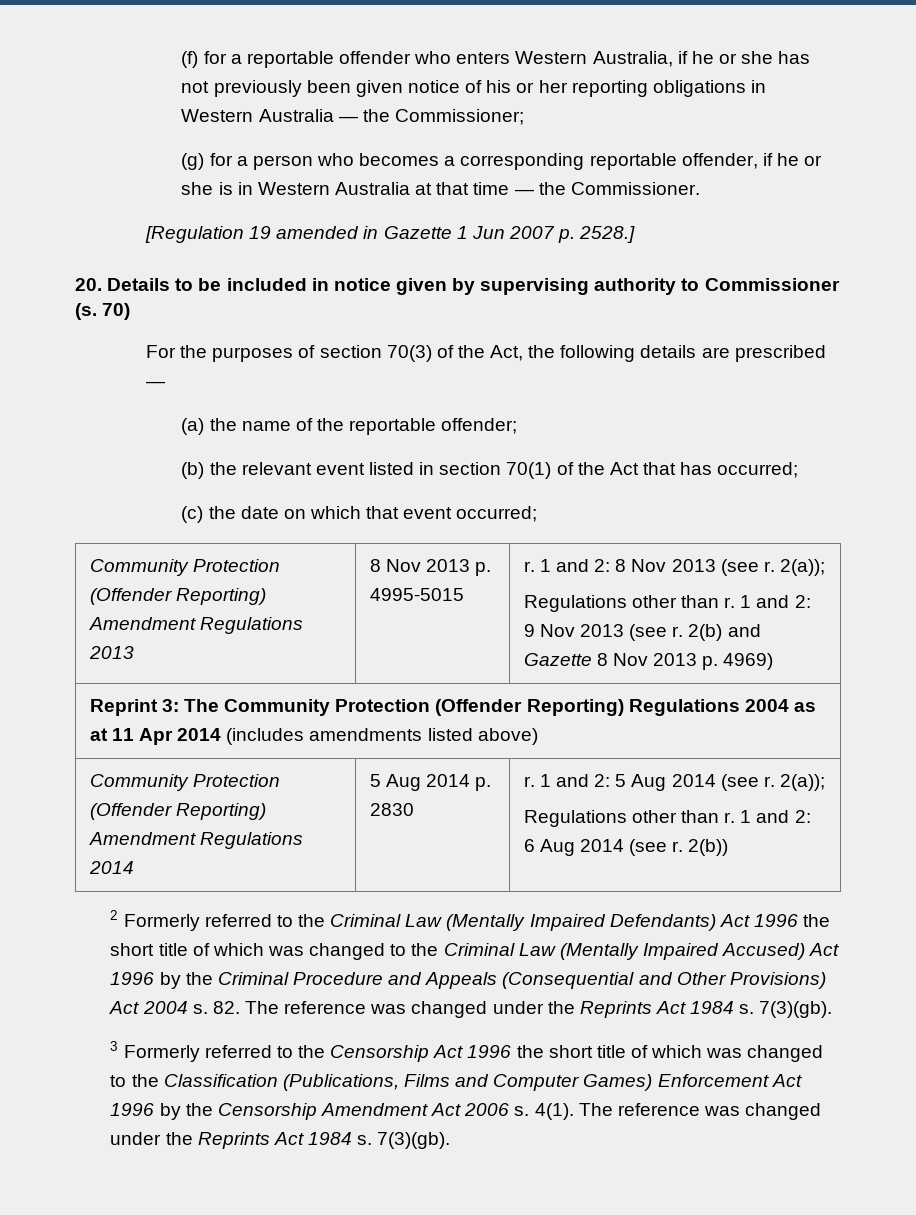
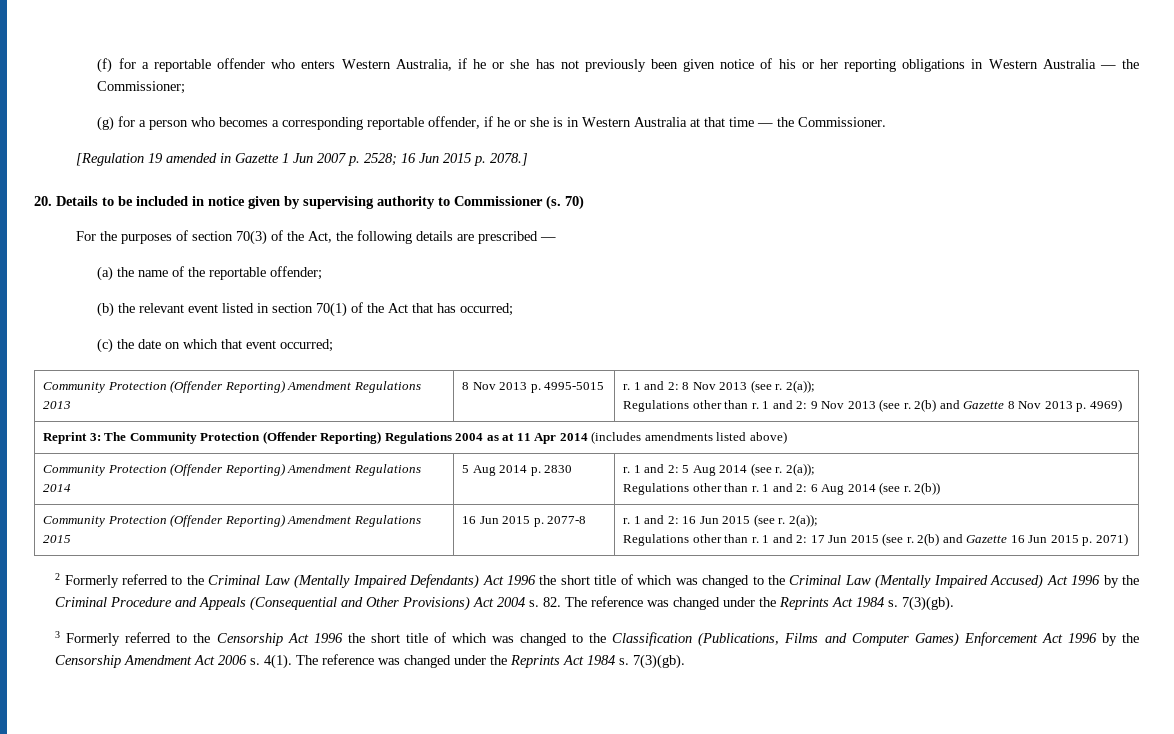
- [Regulation 19 amended in Gazette 1 Jun 2007 p. 2528.]
+ [Regulation 19 amended in Gazette 1 Jun 2007 p. 2528; 16 Jun 2015 p. 2078.]
+ Community Protection (Offender Reporting) Amendment Regulations 2015 | 16 Jun 2015 p. 2077-8 | r. 1 and 2: 16 Jun 2015 (see r. 2(a));
+ Regulations other than r. 1 and 2: 17 Jun 2015 (see r. 2(b) and Gazette 16 Jun 2015 p. 2071)

